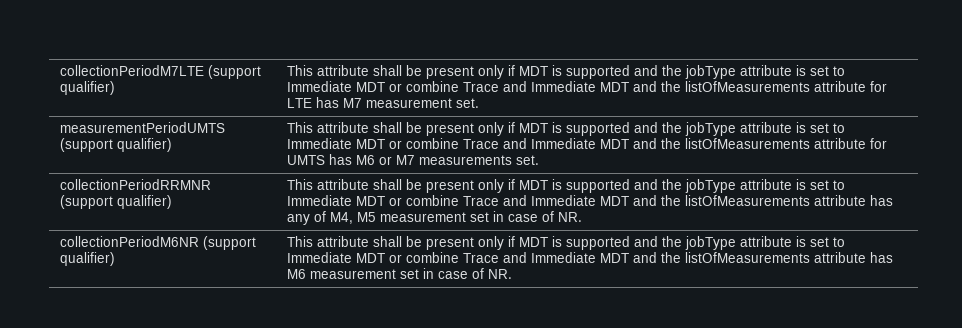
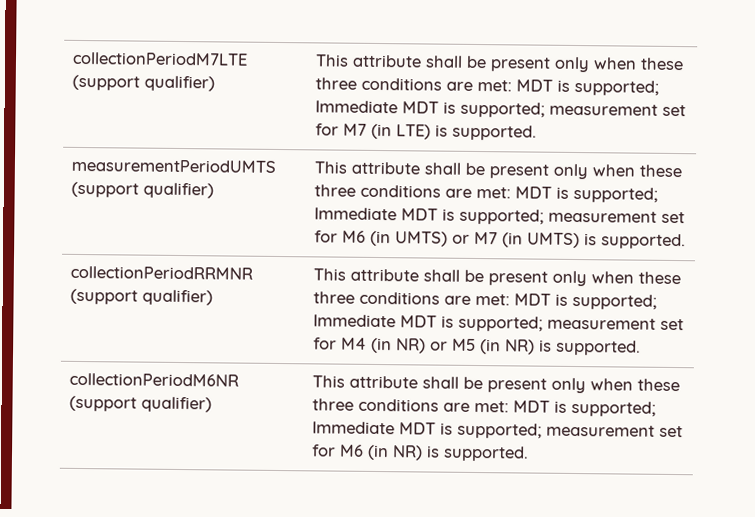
- collectionPeriodM7LTE (support qualifier) | This attribute shall be present only if MDT is supported and the jobType attribute is set to Immediate MDT or combine Trace and Immediate MDT and the listOfMeasurements attribute for LTE has M7 measurement set.
+ collectionPeriodM7LTE (support qualifier) | This attribute shall be present only when these three conditions are met: MDT is supported; Immediate MDT is supported; measurement set for M7 (in LTE) is supported.
- measurementPeriodUMTS (support qualifier) | This attribute shall be present only if MDT is supported and the jobType attribute is set to Immediate MDT or combine Trace and Immediate MDT and the listOfMeasurements attribute for UMTS has M6 or M7 measurements set.
+ measurementPeriodUMTS (support qualifier) | This attribute shall be present only when these three conditions are met: MDT is supported; Immediate MDT is supported; measurement set for M6 (in UMTS) or M7 (in UMTS) is supported.
- This attribute shall be present only if MDT is supported and the jobType attribute is set to Immediate MDT or combine Trace and Immediate MDT and the listOfMeasurements attribute has any of M4, M5 measurement set in case of NR.
+ This attribute shall be present only when these three conditions are met: MDT is supported; Immediate MDT is supported; measurement set for M4 (in NR) or M5 (in NR) is supported.
- collectionPeriodM6NR (support qualifier) | This attribute shall be present only if MDT is supported and the jobType attribute is set to Immediate MDT or combine Trace and Immediate MDT and the listOfMeasurements attribute has M6 measurement set in case of NR.
+ collectionPeriodM6NR (support qualifier) | This attribute shall be present only when these three conditions are met: MDT is supported; Immediate MDT is supported; measurement set for M6 (in NR) is supported.

